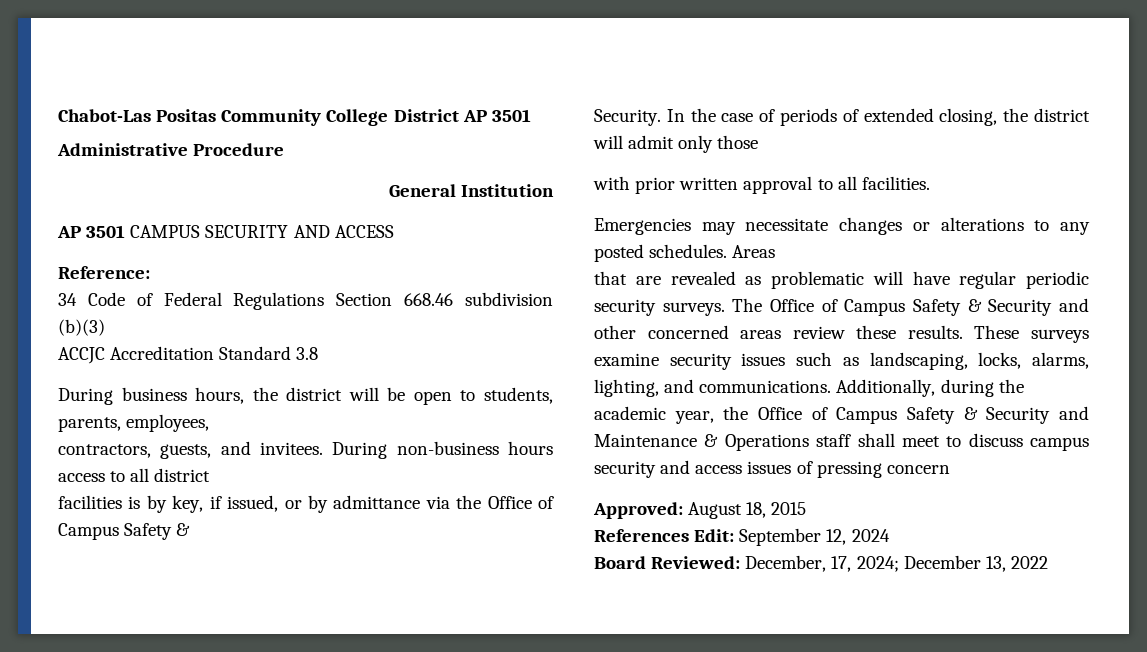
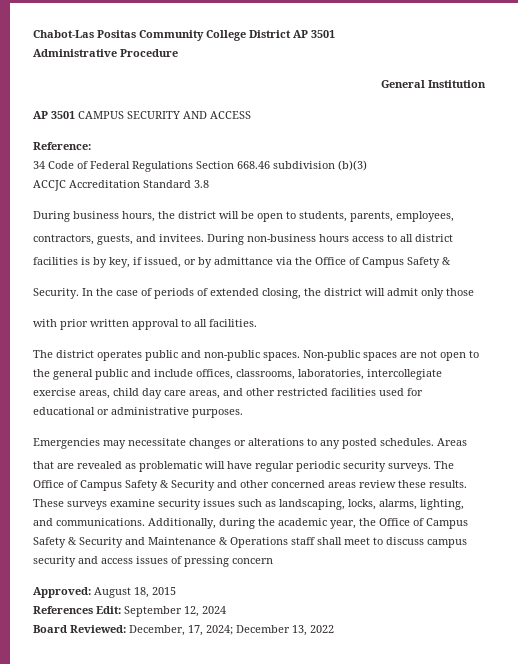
+ The district operates public and non-public spaces. Non-public spaces are not open to the general public and include offices, classrooms, laboratories, intercollegiate exercise areas, child day care areas, and other restricted facilities used for educational or administrative purposes.

